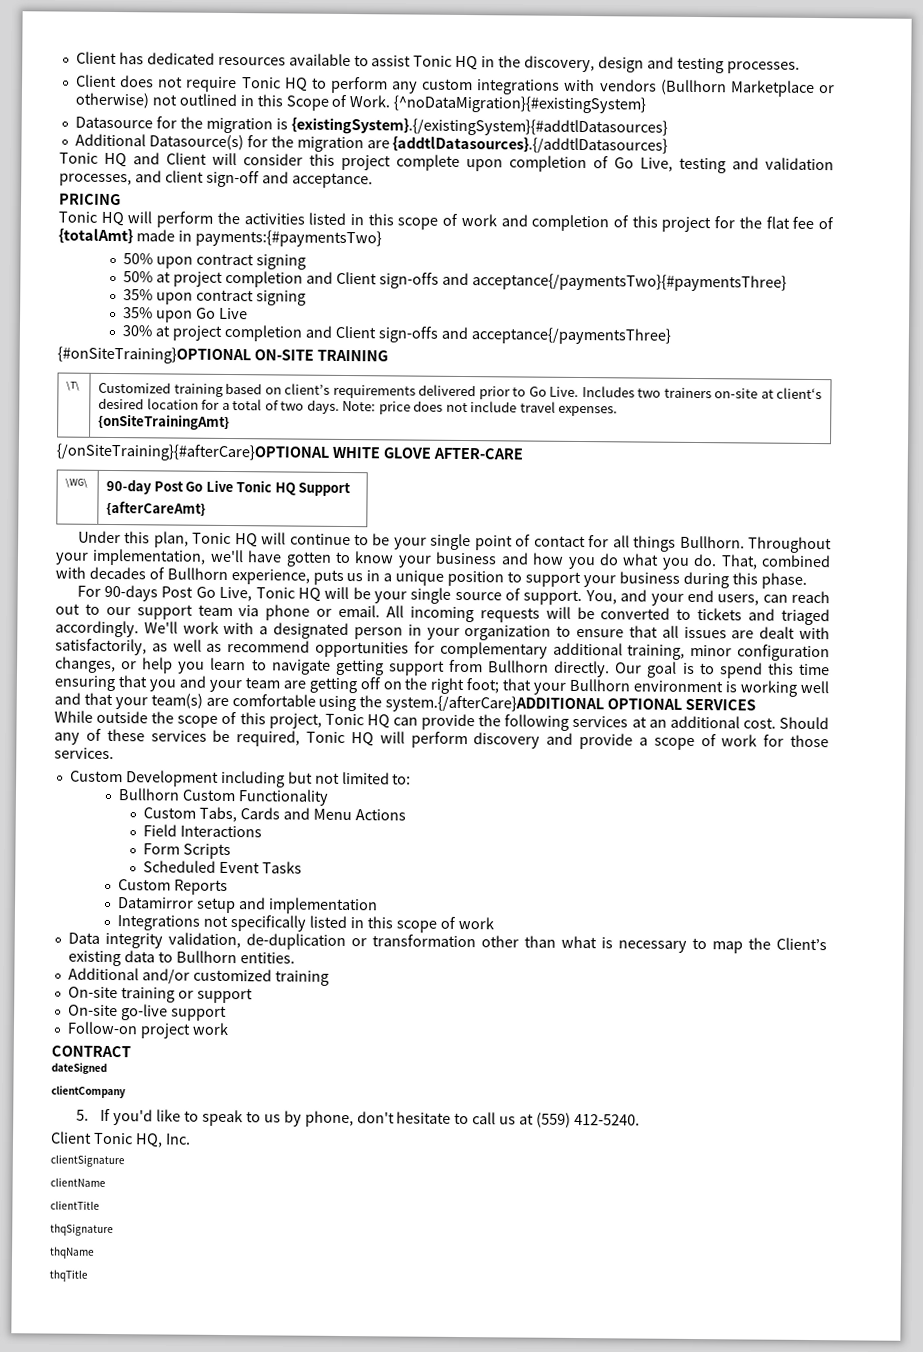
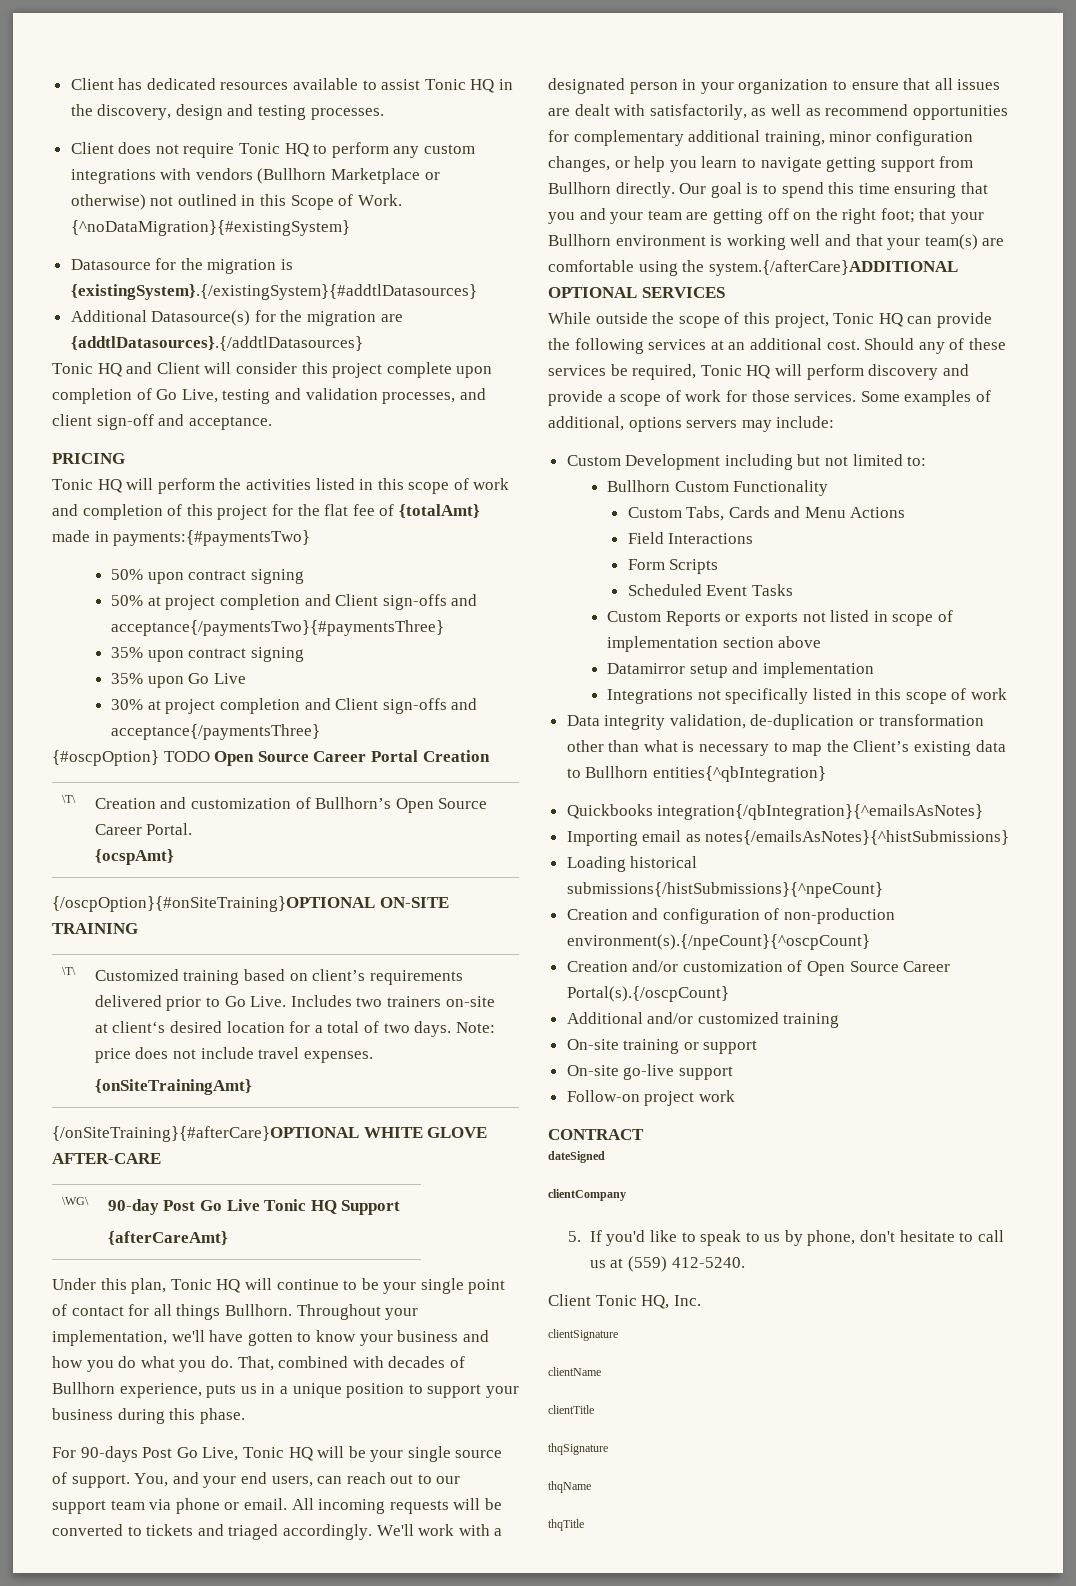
- {#onSiteTraining}OPTIONAL ON-SITE TRAINING
+ {#oscpOption} TODO Open Source Career Portal Creation
+ \T\ | Creation and customization of Bullhorn’s Open Source Career Portal.
+ {ocspAmt}
+ {/oscpOption}{#onSiteTraining}OPTIONAL ON-SITE TRAINING
+ Some examples of additional, options servers may include:
- Custom Reports
+ Custom Reports or exports not listed in scope of implementation section above
- Data integrity validation, de-duplication or transformation other than what is necessary to map the Client’s existing data to Bullhorn entities.
+ Data integrity validation, de-duplication or transformation other than what is necessary to map the Client’s existing data to Bullhorn entities{^qbIntegration}
+ Quickbooks integration{/qbIntegration}{^emailsAsNotes}
+ Importing email as notes{/emailsAsNotes}{^histSubmissions}
+ Loading historical submissions{/histSubmissions}{^npeCount}
+ Creation and configuration of non-production environment(s).{/npeCount}{^oscpCount}
+ Creation and/or customization of Open Source Career Portal(s).{/oscpCount}

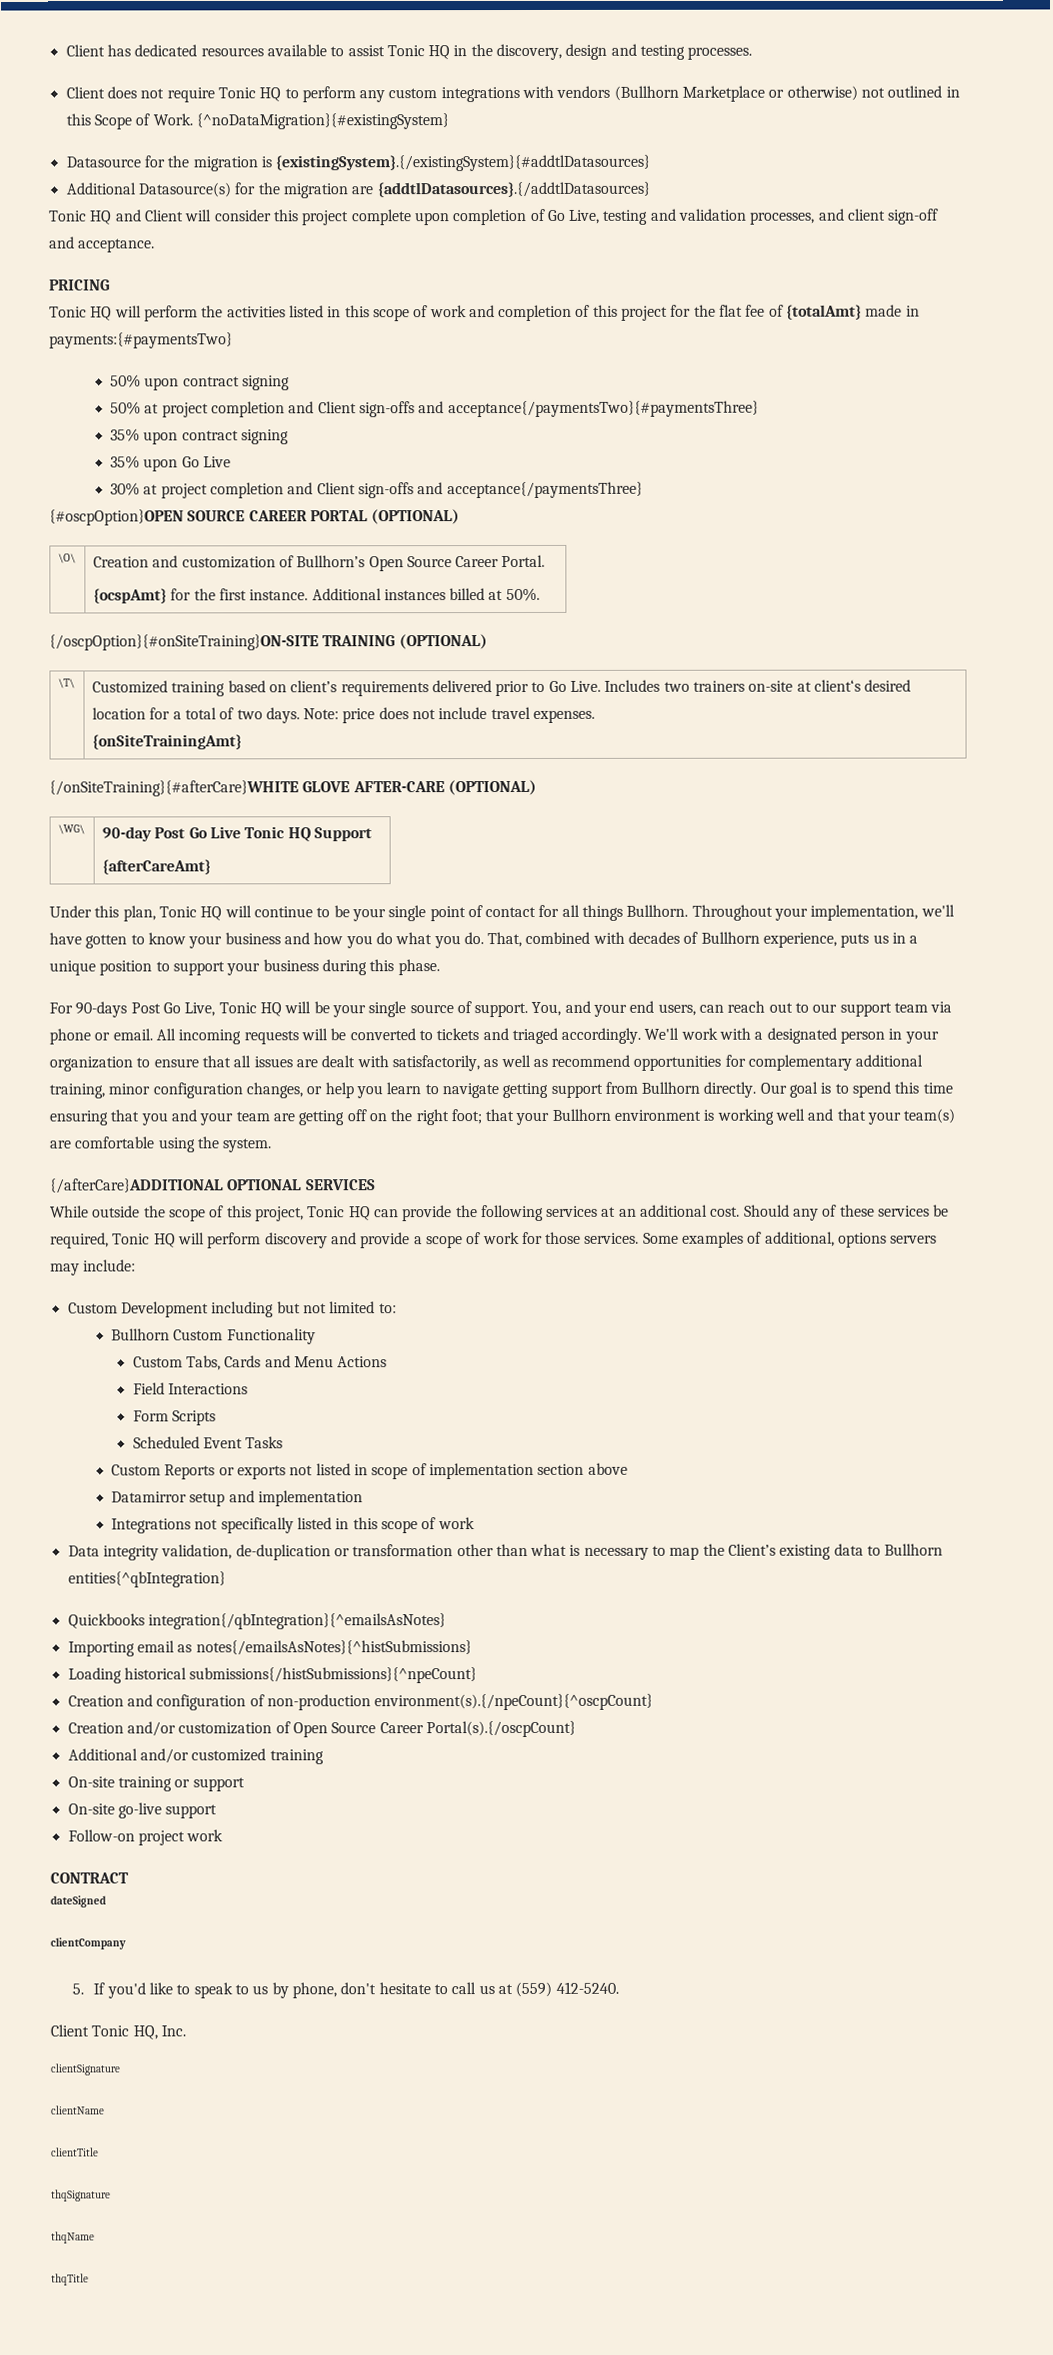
- {#oscpOption} TODO Open Source Career Portal Creation
- \T\ | Creation and customization of Bullhorn’s Open Source Career Portal.
- {ocspAmt}
- {/oscpOption}{#onSiteTraining}OPTIONAL ON-SITE TRAINING
+ {#oscpOption}OPEN SOURCE CAREER PORTAL (OPTIONAL)
+ \O\ | Creation and customization of Bullhorn’s Open Source Career Portal.
+ {ocspAmt} for the first instance. Additional instances billed at 50%.
+ {/oscpOption}{#onSiteTraining}ON-SITE TRAINING (OPTIONAL)
- {/onSiteTraining}{#afterCare}OPTIONAL WHITE GLOVE AFTER-CARE
+ {/onSiteTraining}{#afterCare}WHITE GLOVE AFTER-CARE (OPTIONAL)
- Our goal is to spend this time ensuring that you and your team are getting off on the right foot; that your Bullhorn environment is working well and that your team(s) are comfortable using the system.{/afterCare}ADDITIONAL OPTIONAL SERVICES
+ Our goal is to spend this time ensuring that you and your team are getting off on the right foot; that your Bullhorn environment is working well and that your team(s) are comfortable using the system.
+ {/afterCare}ADDITIONAL OPTIONAL SERVICES

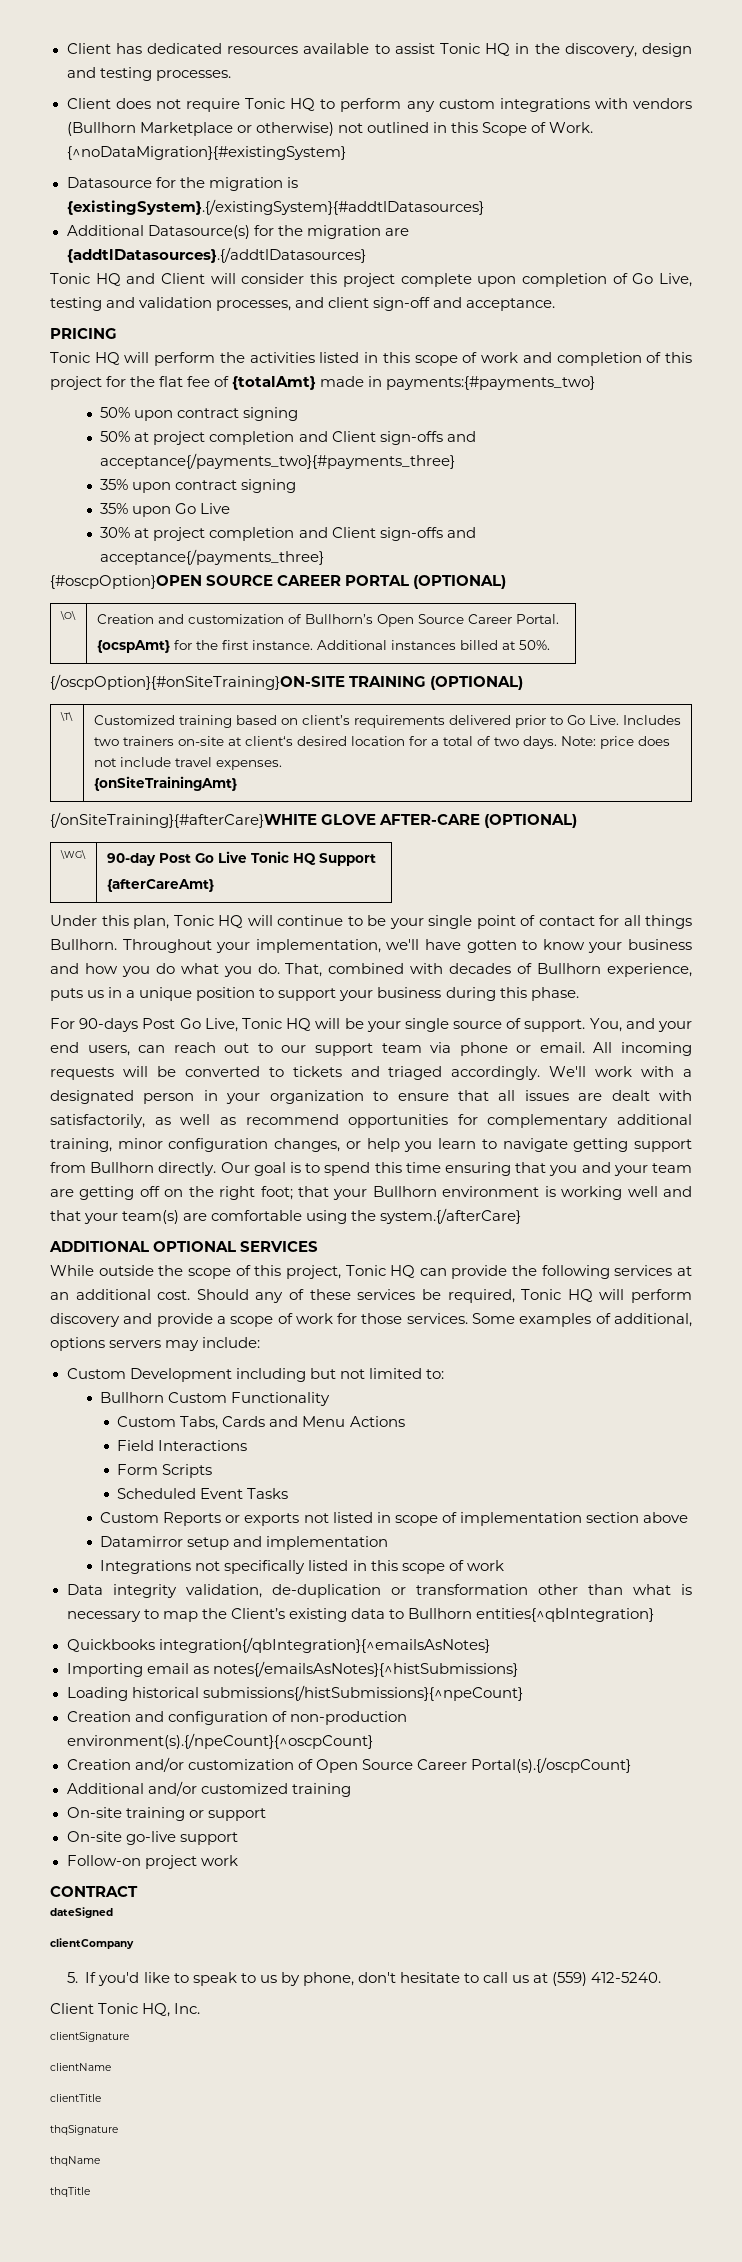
- Tonic HQ will perform the activities listed in this scope of work and completion of this project for the flat fee of {totalAmt} made in payments:{#paymentsTwo}
+ Tonic HQ will perform the activities listed in this scope of work and completion of this project for the flat fee of {totalAmt} made in payments:{#payments_two}
- 50% at project completion and Client sign-offs and acceptance{/paymentsTwo}{#paymentsThree}
+ 50% at project completion and Client sign-offs and acceptance{/payments_two}{#payments_three}
- 30% at project completion and Client sign-offs and acceptance{/paymentsThree}
+ 30% at project completion and Client sign-offs and acceptance{/payments_three}
- Our goal is to spend this time ensuring that you and your team are getting off on the right foot; that your Bullhorn environment is working well and that your team(s) are comfortable using the system.
- {/afterCare}ADDITIONAL OPTIONAL SERVICES
+ Our goal is to spend this time ensuring that you and your team are getting off on the right foot; that your Bullhorn environment is working well and that your team(s) are comfortable using the system.{/afterCare}
+ ADDITIONAL OPTIONAL SERVICES

